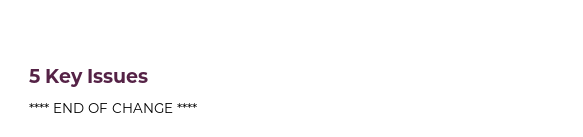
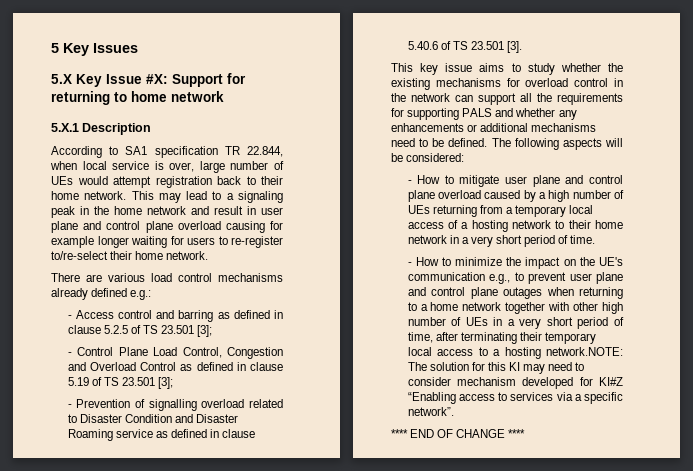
+ 5.X Key Issue #X: Support for returning to home network
+ 5.X.1 Description
+ According to SA1 specification TR 22.844, when local service is over, large number of UEs would attempt registration back to their home network. This may lead to a signaling peak in the home network and result in user plane and control plane overload causing for example longer waiting for users to re-register to/re-select their home network.
+ There are various load control mechanisms already defined e.g.:
+ - Access control and barring as defined in clause 5.2.5 of TS 23.501 [3];
+ - Control Plane Load Control, Congestion and Overload Control as defined in clause 5.19 of TS 23.501 [3];
+ - Prevention of signalling overload related to Disaster Condition and Disaster Roaming service as defined in clause 5.40.6 of TS 23.501 [3].
+ This key issue aims to study whether the existing mechanisms for overload control in the network can support all the requirements for supporting PALS and whether any enhancements or additional mechanisms need to be defined. The following aspects will be considered:
+ - How to mitigate user plane and control plane overload caused by a high number of UEs returning from a temporary local access of a hosting network to their home network in a very short period of time.
+ - How to minimize the impact on the UE's communication e.g., to prevent user plane and control plane outages when returning to a home network together with other high number of UEs in a very short period of time, after terminating their temporary local access to a hosting network.NOTE: The solution for this KI may need to consider mechanism developed for KI#Z “Enabling access to services via a specific network”.

